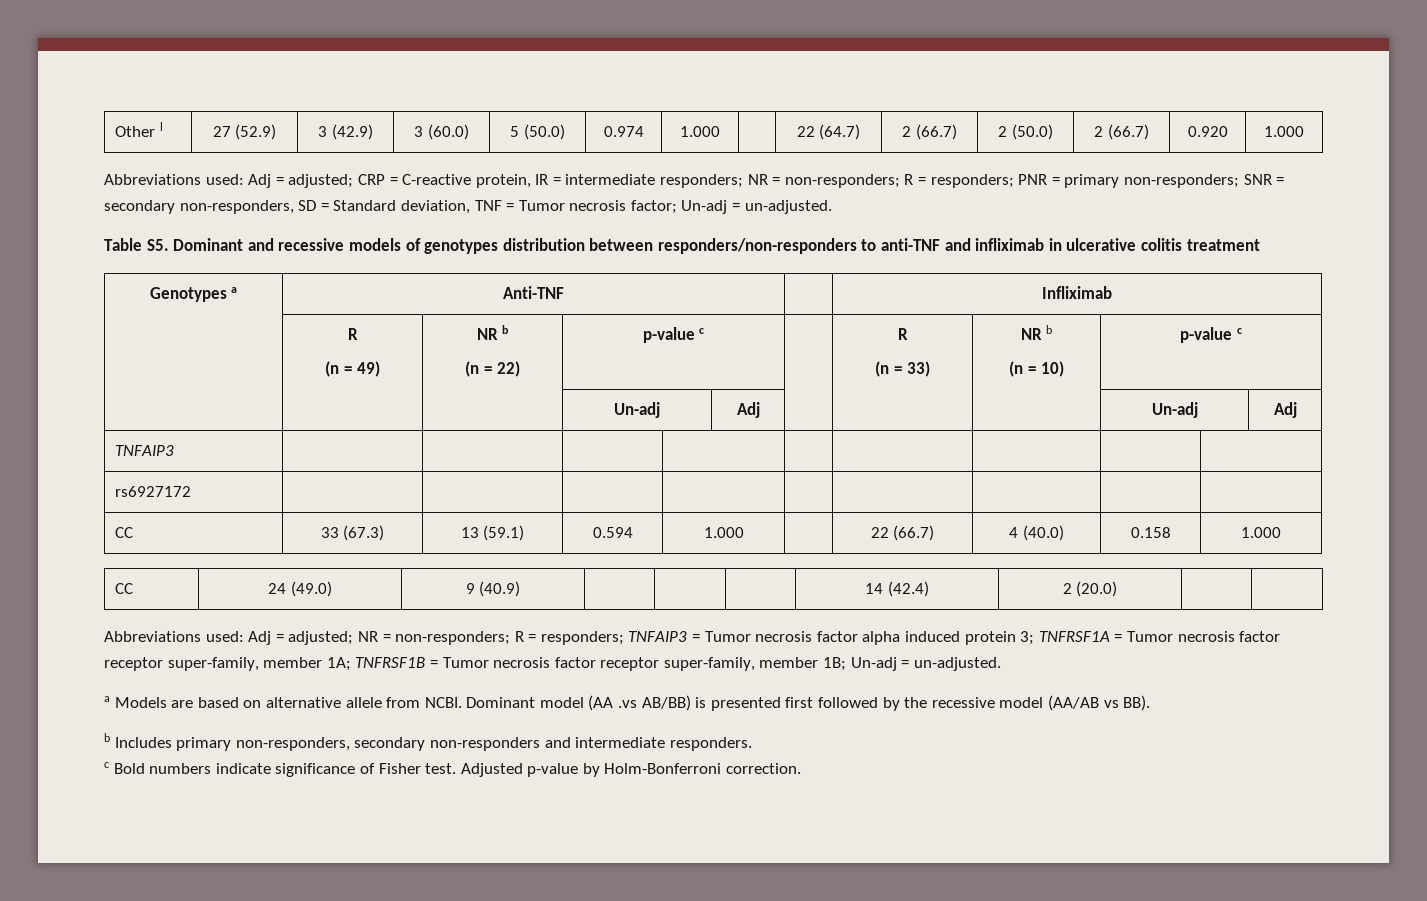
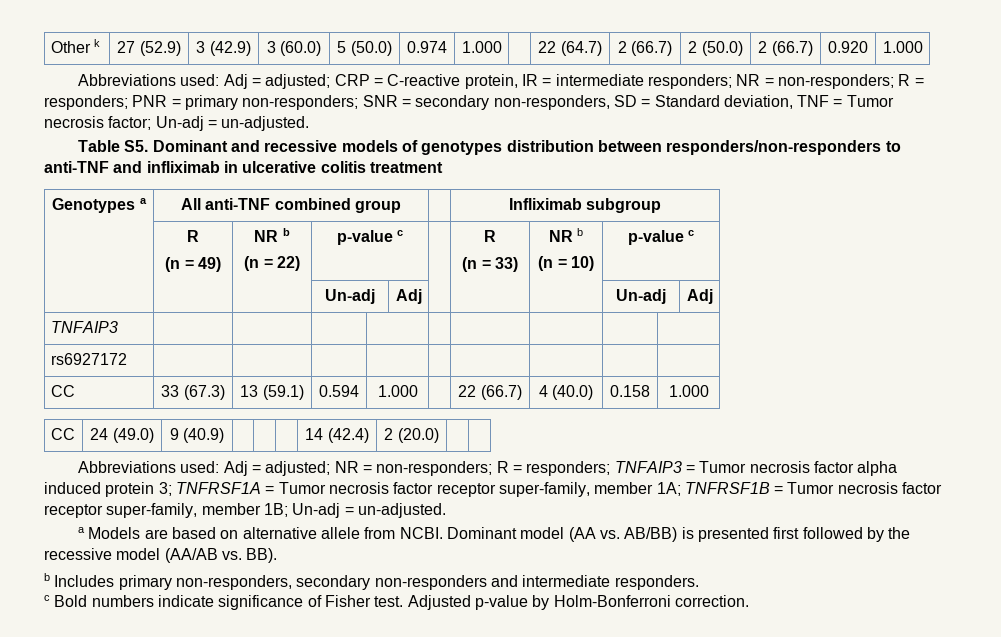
- Other l | 27 (52.9) | 3 (42.9) | 3 (60.0) | 5 (50.0) | 0.974 | 1.000 | | 22 (64.7) | 2 (66.7) | 2 (50.0) | 2 (66.7) | 0.920 | 1.000
+ Other k | 27 (52.9) | 3 (42.9) | 3 (60.0) | 5 (50.0) | 0.974 | 1.000 | | 22 (64.7) | 2 (66.7) | 2 (50.0) | 2 (66.7) | 0.920 | 1.000
- Genotypes a | Anti-TNF | | Infliximab
+ Genotypes a | All anti-TNF combined group | | Infliximab subgroup
- Dominant model (AA .vs AB/BB) is presented first followed by the recessive model (AA/AB vs BB).
+ Dominant model (AA vs. AB/BB) is presented first followed by the recessive model (AA/AB vs. BB).

